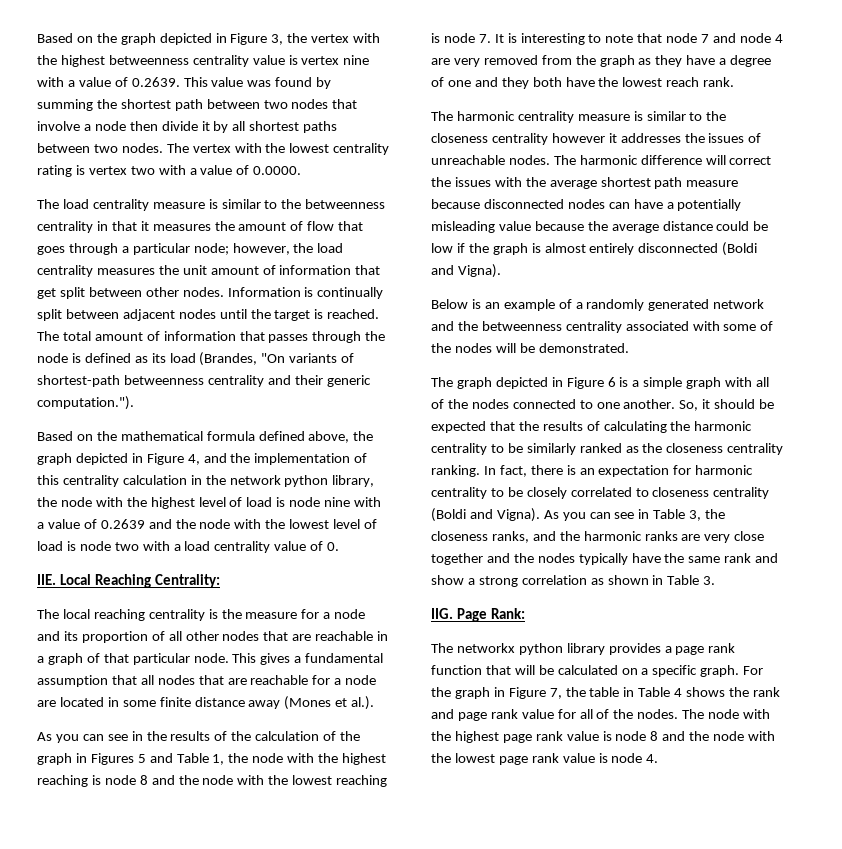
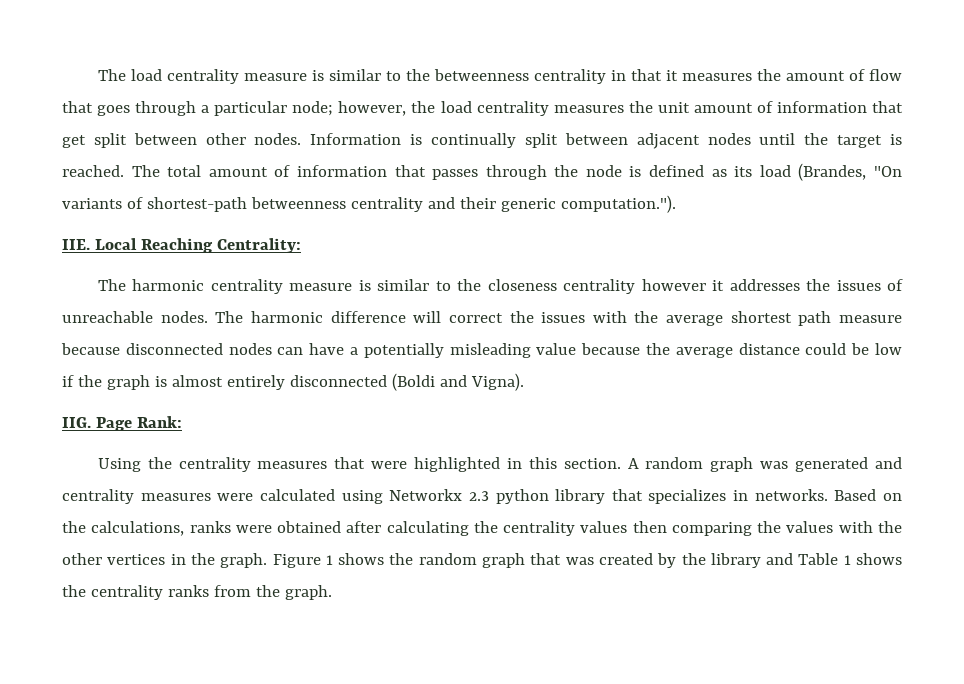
- Based on the graph depicted in Figure 3, the vertex with the highest betweenness centrality value is vertex nine with a value of 0.2639. This value was found by summing the shortest path between two nodes that involve a node then divide it by all shortest paths between two nodes. The vertex with the lowest centrality rating is vertex two with a value of 0.0000.
- Based on the mathematical formula defined above, the graph depicted in Figure 4, and the implementation of this centrality calculation in the network python library, the node with the highest level of load is node nine with a value of 0.2639 and the node with the lowest level of load is node two with a load centrality value of 0.
  IIE. Local Reaching Centrality:
- The local reaching centrality is the measure for a node and its proportion of all other nodes that are reachable in a graph of that particular node. This gives a fundamental assumption that all nodes that are reachable for a node are located in some finite distance away (Mones et al.).
- As you can see in the results of the calculation of the graph in Figures 5 and Table 1, the node with the highest reaching is node 8 and the node with the lowest reaching is node 7. It is interesting to note that node 7 and node 4 are very removed from the graph as they have a degree of one and they both have the lowest reach rank.
- Below is an example of a randomly generated network and the betweenness centrality associated with some of the nodes will be demonstrated.
- The graph depicted in Figure 6 is a simple graph with all of the nodes connected to one another. So, it should be expected that the results of calculating the harmonic centrality to be similarly ranked as the closeness centrality ranking. In fact, there is an expectation for harmonic centrality to be closely correlated to closeness centrality (Boldi and Vigna). As you can see in Table 3, the closeness ranks, and the harmonic ranks are very close together and the nodes typically have the same rank and show a strong correlation as shown in Table 3.
  IIG. Page Rank:
- The networkx python library provides a page rank function that will be calculated on a specific graph. For the graph in Figure 7, the table in Table 4 shows the rank and page rank value for all of the nodes. The node with the highest page rank value is node 8 and the node with the lowest page rank value is node 4.
+ Using the centrality measures that were highlighted in this section. A random graph was generated and centrality measures were calculated using Networkx 2.3 python library that specializes in networks. Based on the calculations, ranks were obtained after calculating the centrality values then comparing the values with the other vertices in the graph. Figure 1 shows the random graph that was created by the library and Table 1 shows the centrality ranks from the graph.

